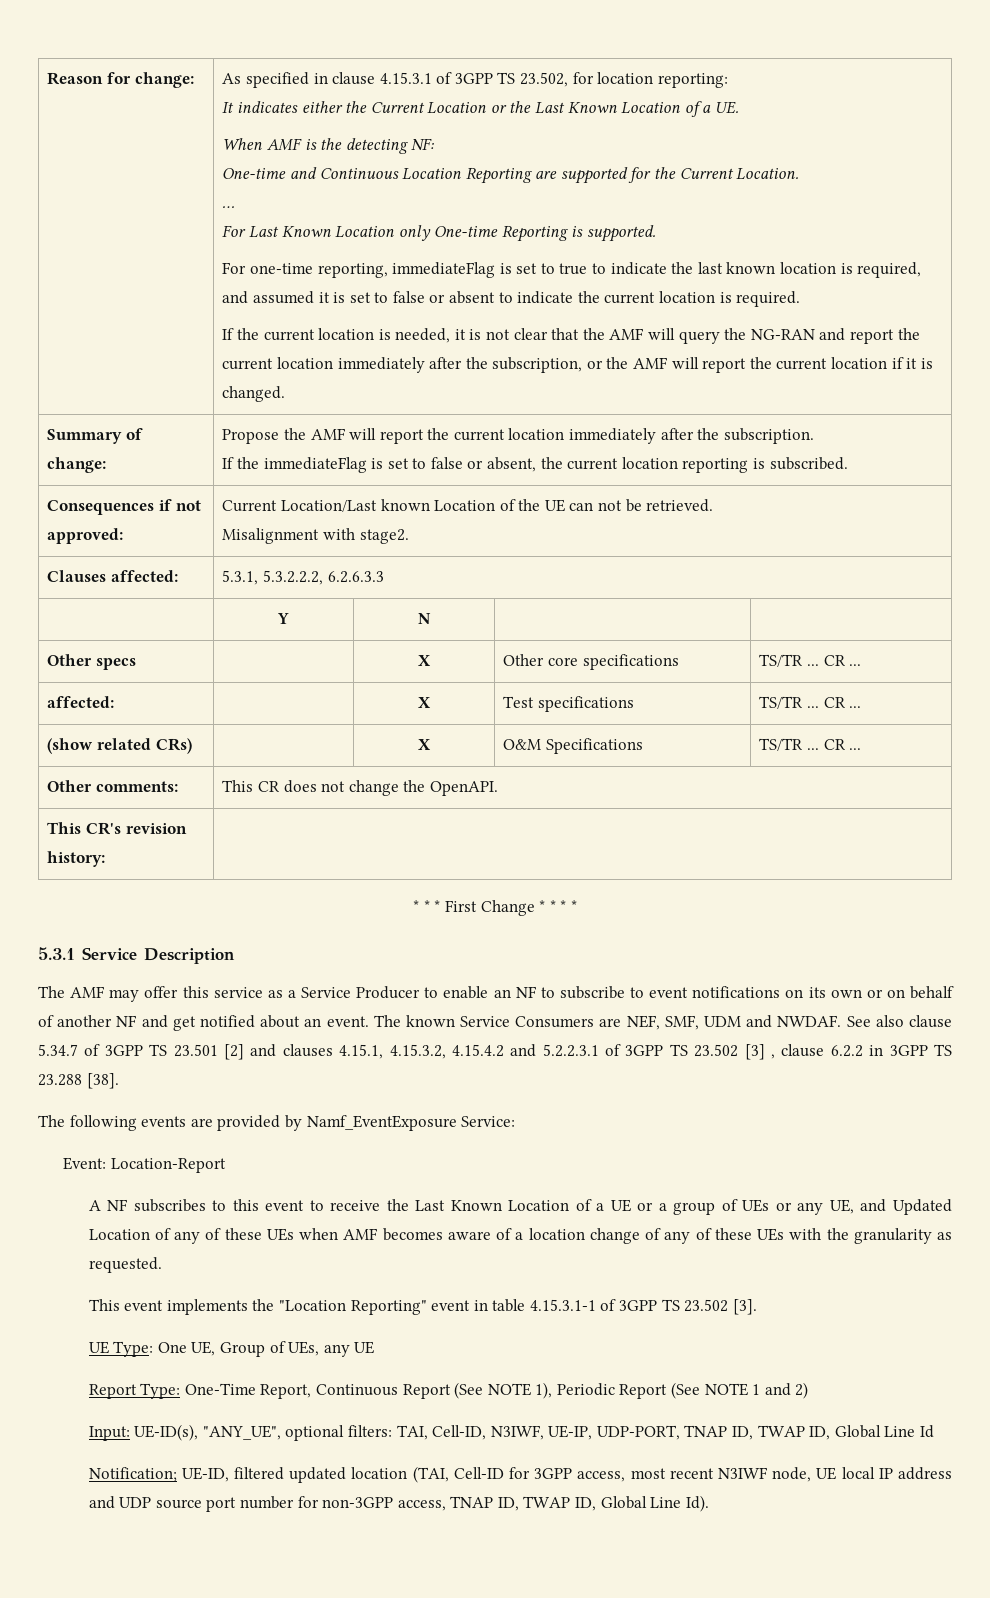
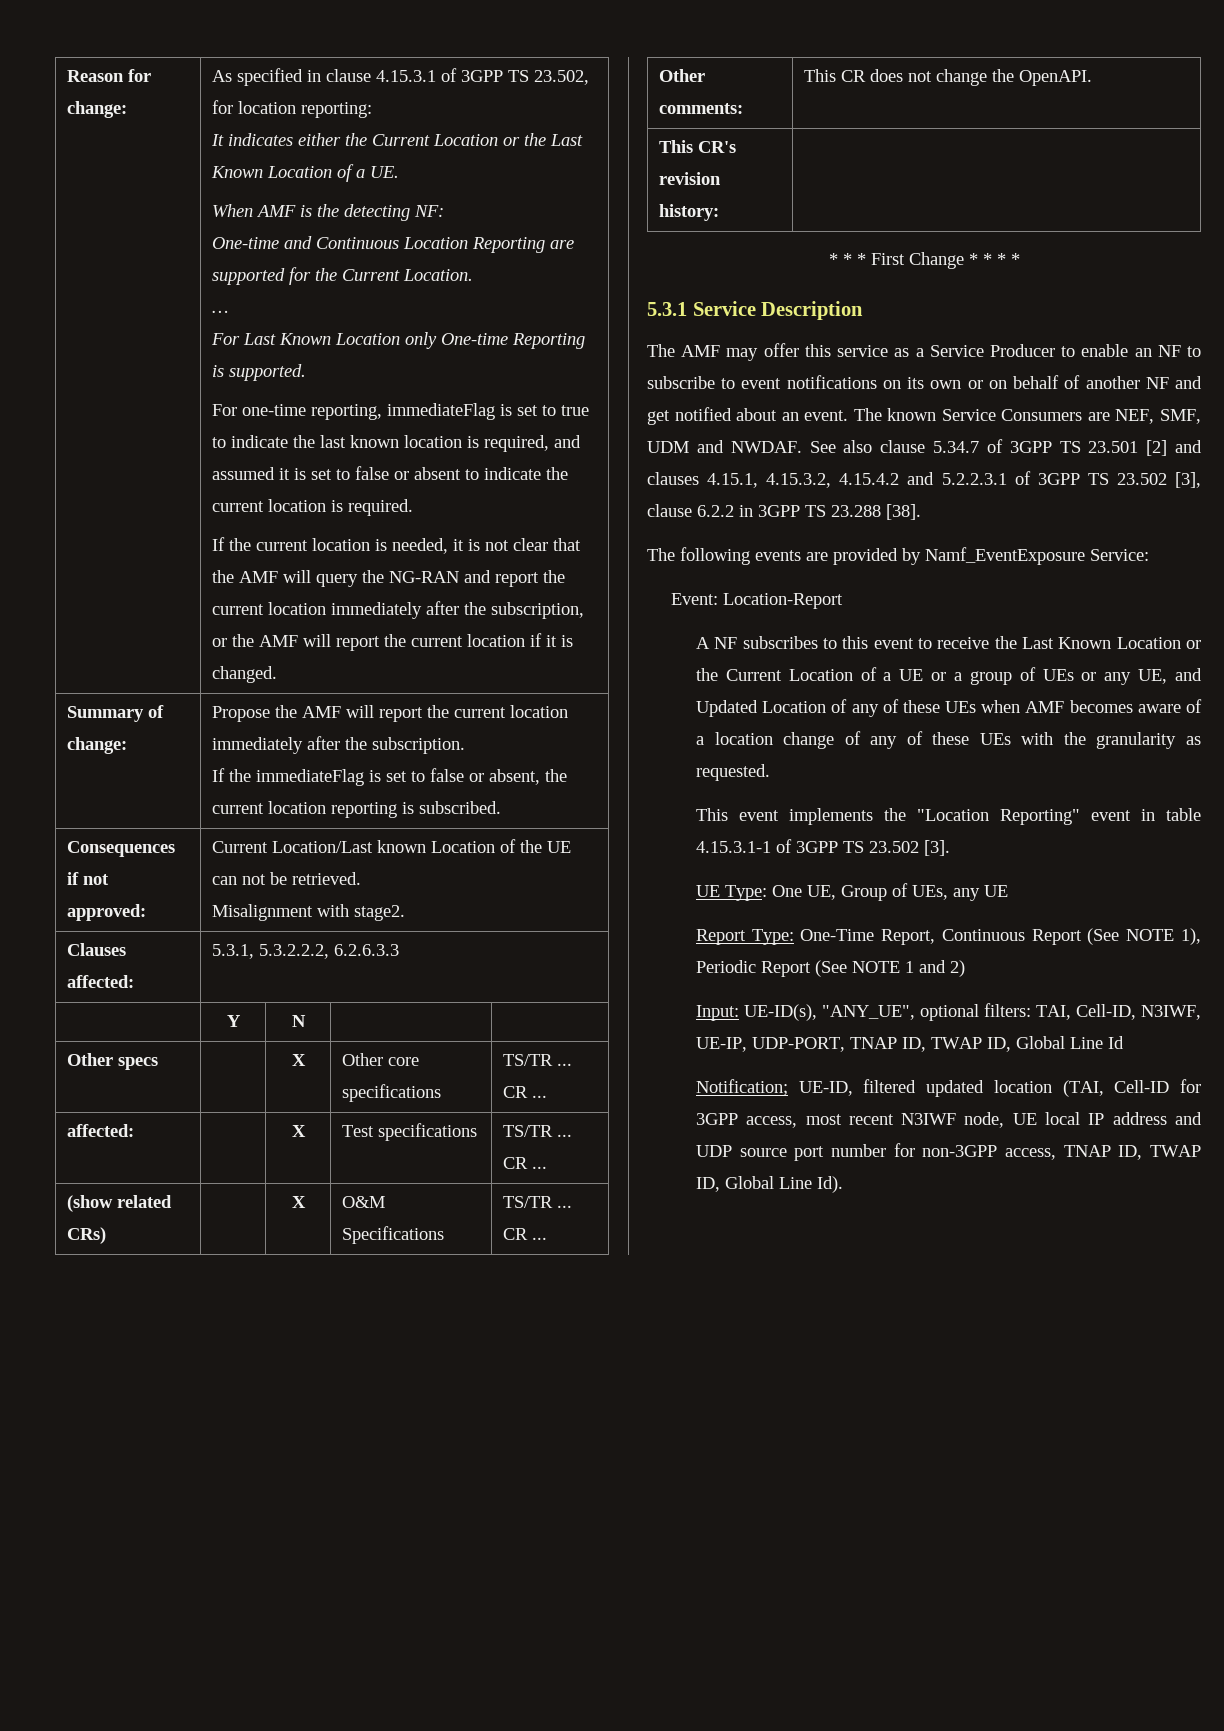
- See also clause 5.34.7 of 3GPP TS 23.501 [2] and clauses 4.15.1, 4.15.3.2, 4.15.4.2 and 5.2.2.3.1 of 3GPP TS 23.502 [3] , clause 6.2.2 in 3GPP TS 23.288 [38].
+ See also clause 5.34.7 of 3GPP TS 23.501 [2] and clauses 4.15.1, 4.15.3.2, 4.15.4.2 and 5.2.2.3.1 of 3GPP TS 23.502 [3], clause 6.2.2 in 3GPP TS 23.288 [38].
- A NF subscribes to this event to receive the Last Known Location of a UE or a group of UEs or any UE, and Updated Location of any of these UEs when AMF becomes aware of a location change of any of these UEs with the granularity as requested.
+ A NF subscribes to this event to receive the Last Known Location or the Current Location of a UE or a group of UEs or any UE, and Updated Location of any of these UEs when AMF becomes aware of a location change of any of these UEs with the granularity as requested.

